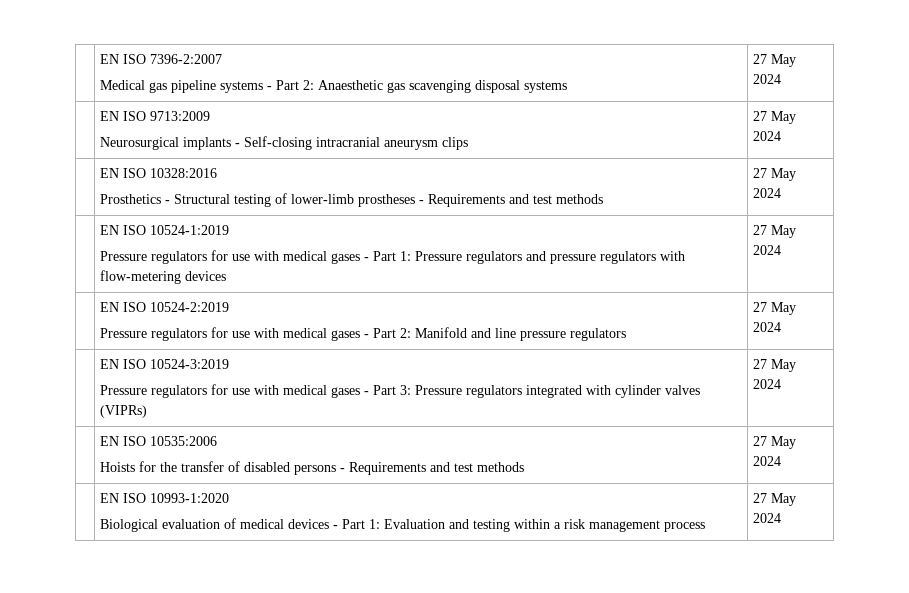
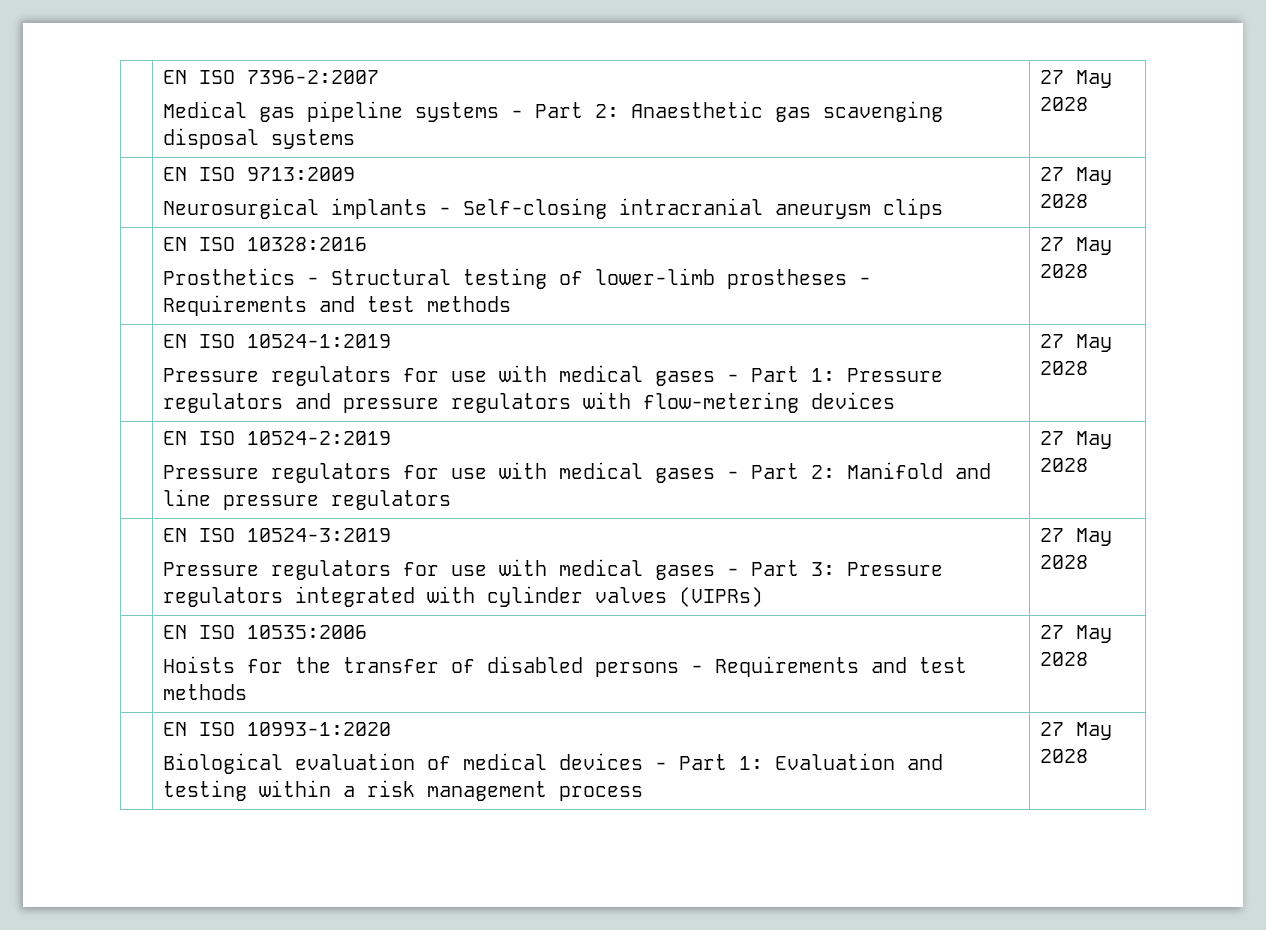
  | EN ISO 7396-2:2007
- Medical gas pipeline systems - Part 2: Anaesthetic gas scavenging disposal systems | 27 May 2024
+ Medical gas pipeline systems - Part 2: Anaesthetic gas scavenging disposal systems | 27 May 2028
  | EN ISO 9713:2009
- Neurosurgical implants - Self-closing intracranial aneurysm clips | 27 May 2024
+ Neurosurgical implants - Self-closing intracranial aneurysm clips | 27 May 2028
  | EN ISO 10328:2016
- Prosthetics - Structural testing of lower-limb prostheses - Requirements and test methods | 27 May 2024
+ Prosthetics - Structural testing of lower-limb prostheses - Requirements and test methods | 27 May 2028
  | EN ISO 10524-1:2019
- Pressure regulators for use with medical gases - Part 1: Pressure regulators and pressure regulators with flow-metering devices | 27 May 2024
+ Pressure regulators for use with medical gases - Part 1: Pressure regulators and pressure regulators with flow-metering devices | 27 May 2028
  | EN ISO 10524-2:2019
- Pressure regulators for use with medical gases - Part 2: Manifold and line pressure regulators | 27 May 2024
+ Pressure regulators for use with medical gases - Part 2: Manifold and line pressure regulators | 27 May 2028
  | EN ISO 10524-3:2019
- Pressure regulators for use with medical gases - Part 3: Pressure regulators integrated with cylinder valves (VIPRs) | 27 May 2024
+ Pressure regulators for use with medical gases - Part 3: Pressure regulators integrated with cylinder valves (VIPRs) | 27 May 2028
  | EN ISO 10535:2006
- Hoists for the transfer of disabled persons - Requirements and test methods | 27 May 2024
+ Hoists for the transfer of disabled persons - Requirements and test methods | 27 May 2028
  | EN ISO 10993-1:2020
- Biological evaluation of medical devices - Part 1: Evaluation and testing within a risk management process | 27 May 2024
+ Biological evaluation of medical devices - Part 1: Evaluation and testing within a risk management process | 27 May 2028

